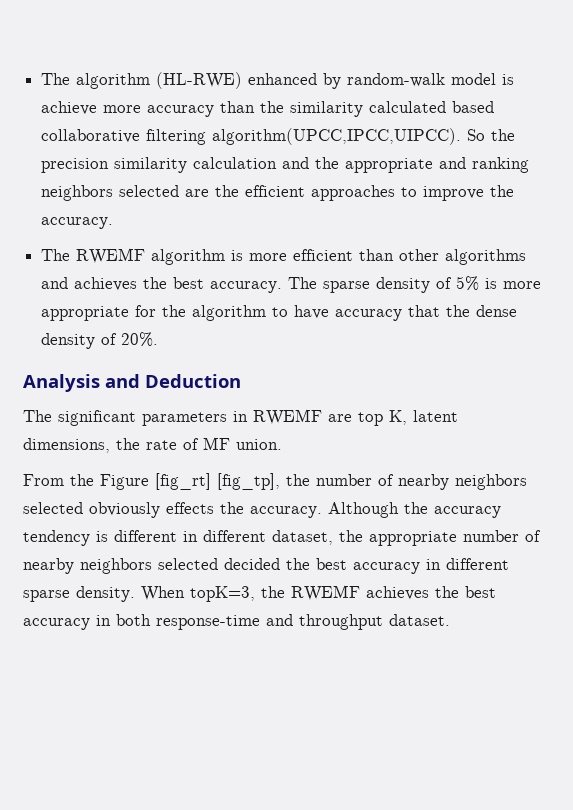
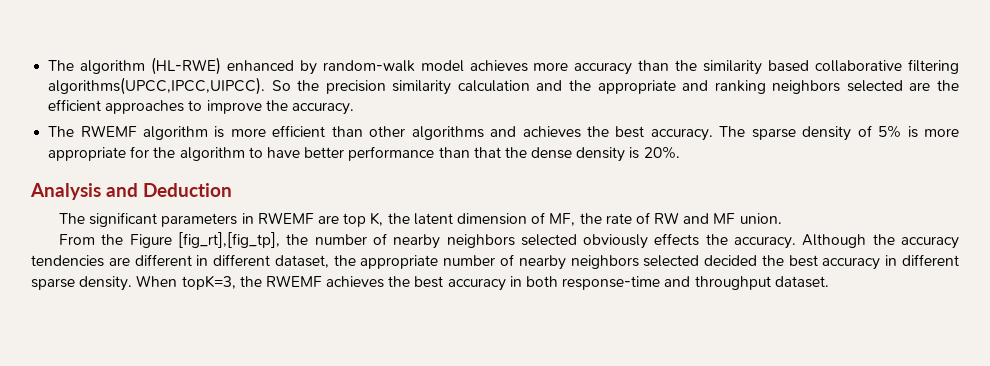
- The algorithm (HL-RWE) enhanced by random-walk model is achieve more accuracy than the similarity calculated based collaborative filtering algorithm(UPCC,IPCC,UIPCC).
+ The algorithm (HL-RWE) enhanced by random-walk model achieves more accuracy than the similarity based collaborative filtering algorithms(UPCC,IPCC,UIPCC).
- The sparse density of 5% is more appropriate for the algorithm to have accuracy that the dense density of 20%.
+ The sparse density of 5% is more appropriate for the algorithm to have better performance than that the dense density is 20%.
- The significant parameters in RWEMF are top K, latent dimensions, the rate of MF union.
+ The significant parameters in RWEMF are top K, the latent dimension of MF, the rate of RW and MF union.
- From the Figure [fig_rt] [fig_tp], the number of nearby neighbors selected obviously effects the accuracy.
+ From the Figure [fig_rt],[fig_tp], the number of nearby neighbors selected obviously effects the accuracy.
- Although the accuracy tendency is different in different dataset, the appropriate number of nearby neighbors selected decided the best accuracy in different sparse density.
+ Although the accuracy tendencies are different in different dataset, the appropriate number of nearby neighbors selected decided the best accuracy in different sparse density.

